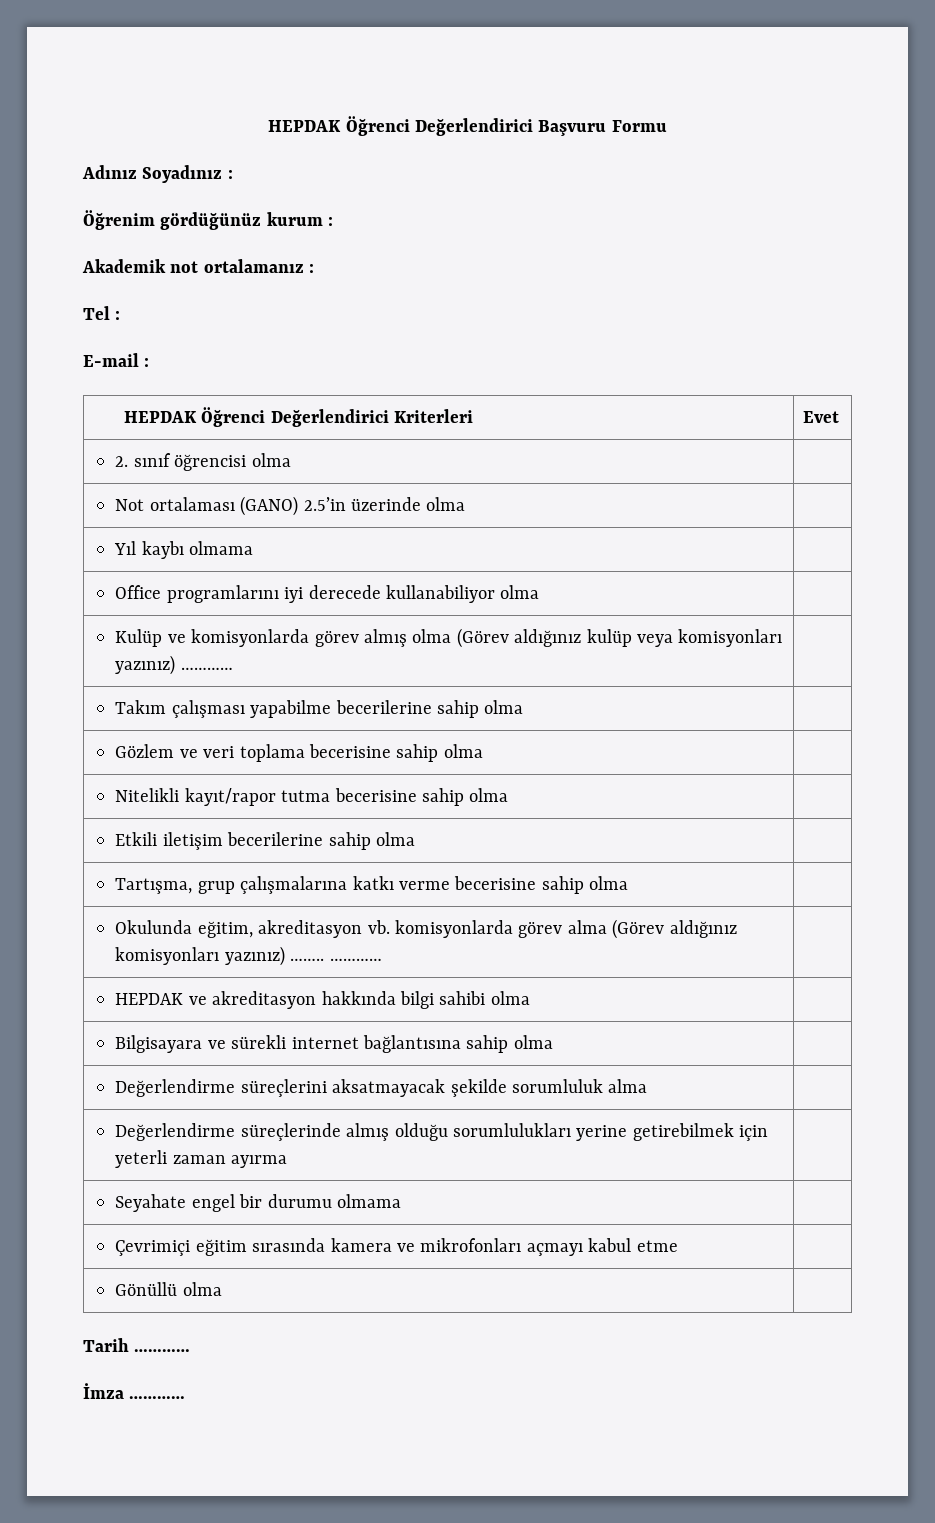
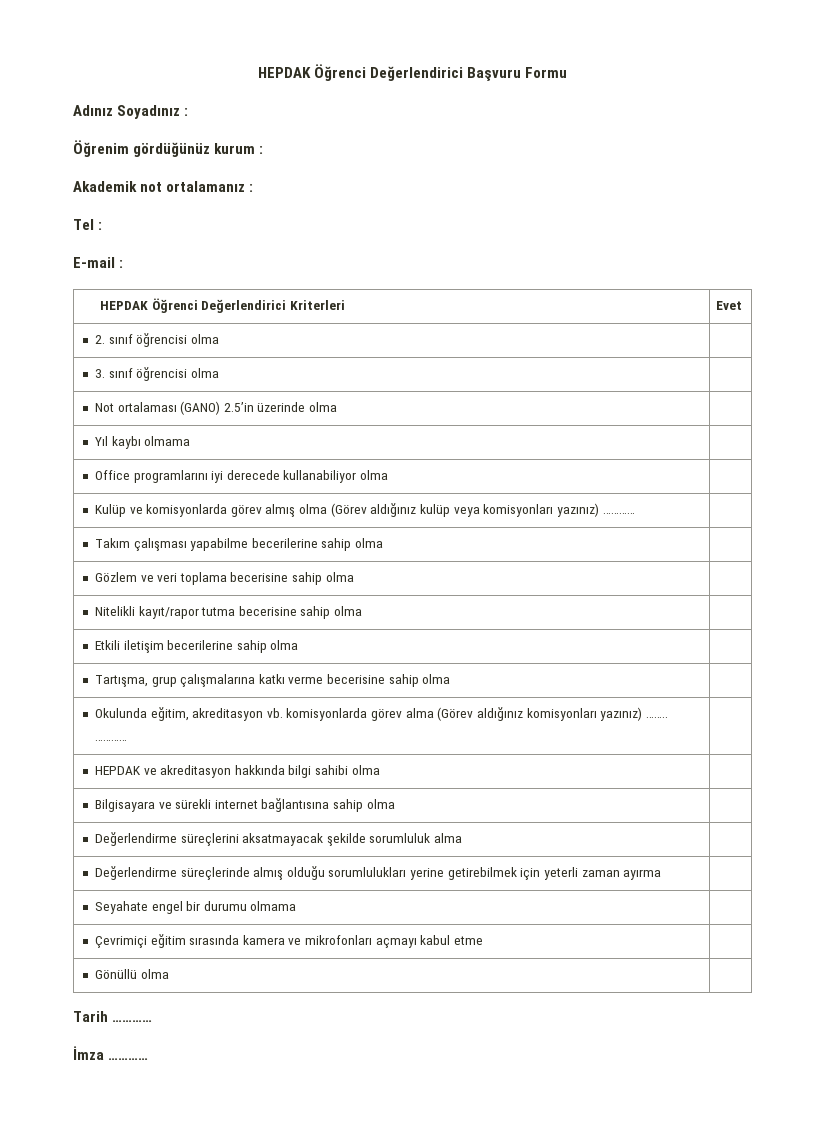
+ 3. sınıf öğrencisi olma |

